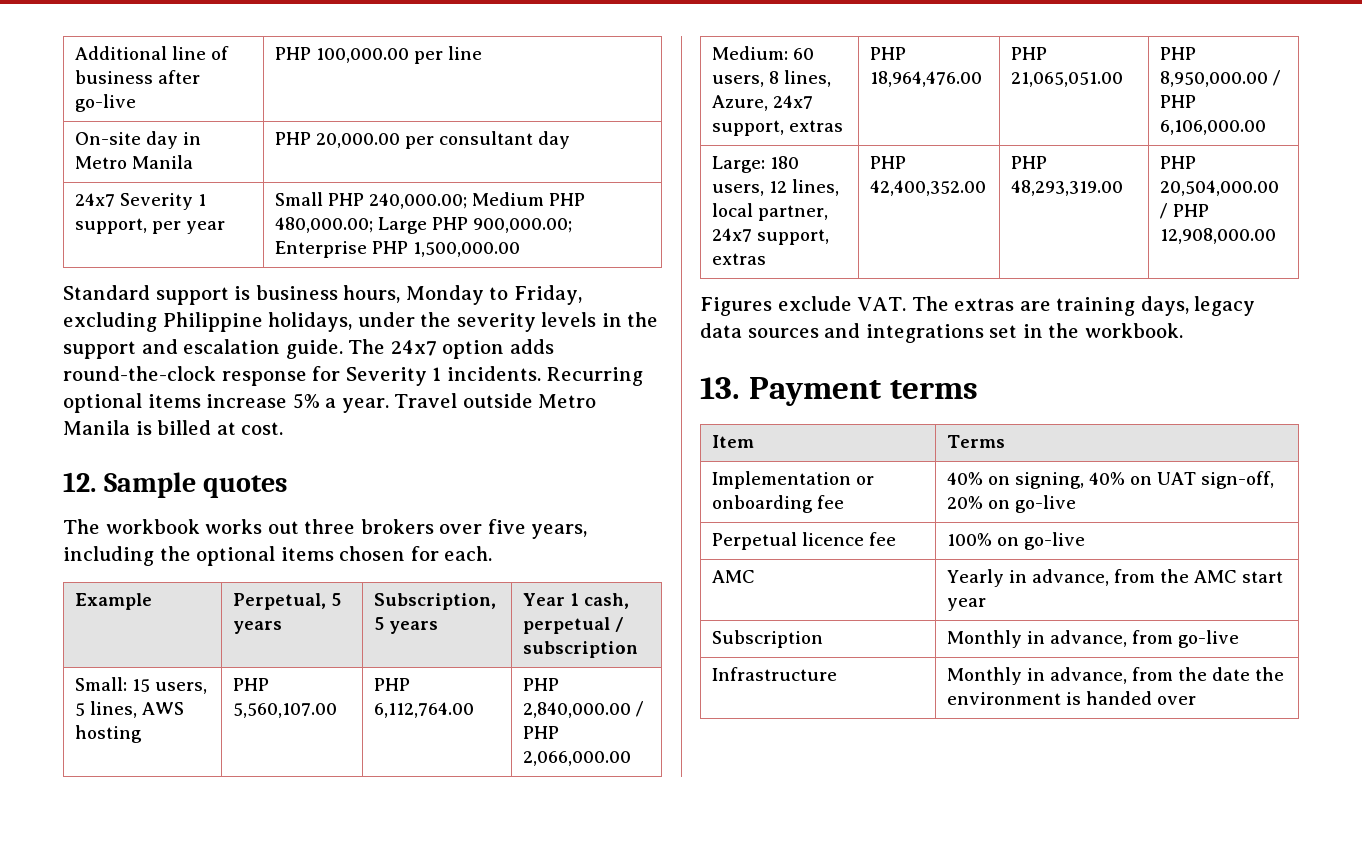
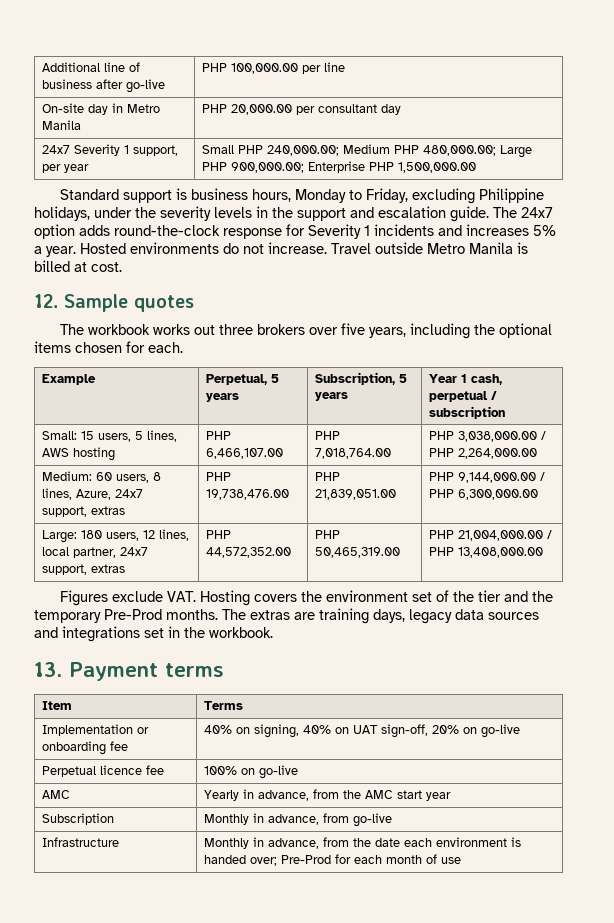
- The 24x7 option adds round-the-clock response for Severity 1 incidents. Recurring optional items increase 5% a year.
+ The 24x7 option adds round-the-clock response for Severity 1 incidents and increases 5% a year. Hosted environments do not increase.
- Small: 15 users, 5 lines, AWS hosting | PHP 5,560,107.00 | PHP 6,112,764.00 | PHP 2,840,000.00 / PHP 2,066,000.00
+ Small: 15 users, 5 lines, AWS hosting | PHP 6,466,107.00 | PHP 7,018,764.00 | PHP 3,038,000.00 / PHP 2,264,000.00
- Medium: 60 users, 8 lines, Azure, 24x7 support, extras | PHP 18,964,476.00 | PHP 21,065,051.00 | PHP 8,950,000.00 / PHP 6,106,000.00
+ Medium: 60 users, 8 lines, Azure, 24x7 support, extras | PHP 19,738,476.00 | PHP 21,839,051.00 | PHP 9,144,000.00 / PHP 6,300,000.00
- Large: 180 users, 12 lines, local partner, 24x7 support, extras | PHP 42,400,352.00 | PHP 48,293,319.00 | PHP 20,504,000.00 / PHP 12,908,000.00
+ Large: 180 users, 12 lines, local partner, 24x7 support, extras | PHP 44,572,352.00 | PHP 50,465,319.00 | PHP 21,004,000.00 / PHP 13,408,000.00
- Figures exclude VAT. The extras are training days, legacy data sources and integrations set in the workbook.
+ Figures exclude VAT. Hosting covers the environment set of the tier and the temporary Pre-Prod months. The extras are training days, legacy data sources and integrations set in the workbook.
- Infrastructure | Monthly in advance, from the date the environment is handed over
+ Infrastructure | Monthly in advance, from the date each environment is handed over; Pre-Prod for each month of use

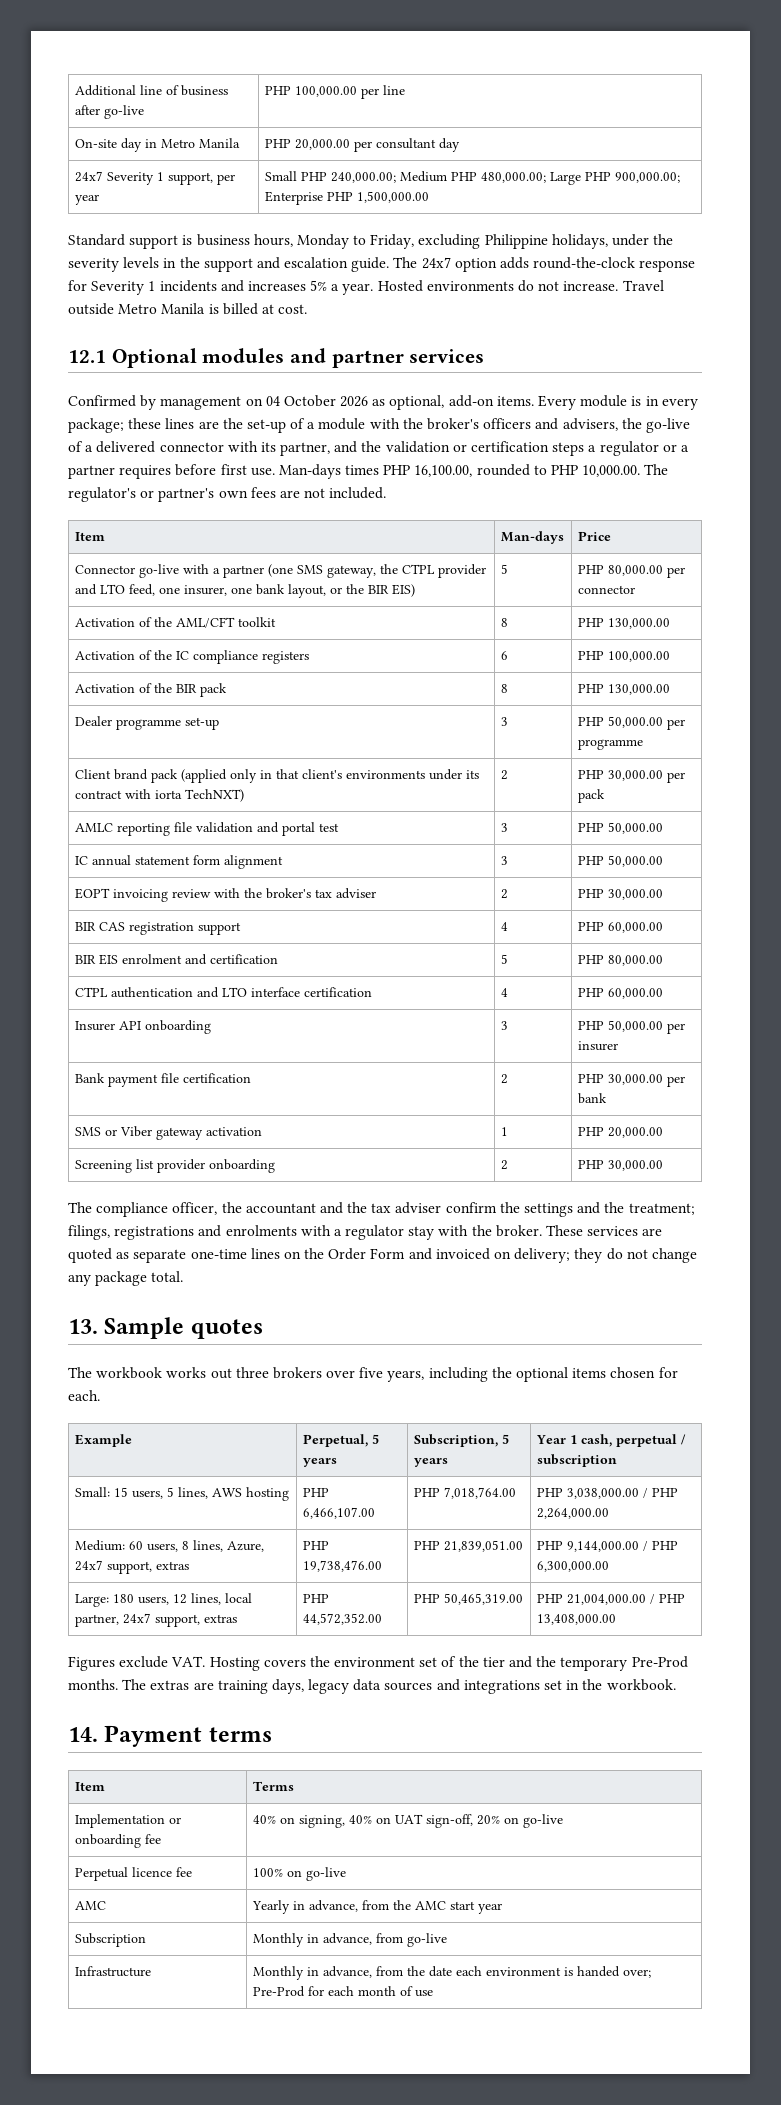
- 12. Sample quotes
+ 12.1 Optional modules and partner services
+ Confirmed by management on 04 October 2026 as optional, add-on items. Every module is in every package; these lines are the set-up of a module with the broker's officers and advisers, the go-live of a delivered connector with its partner, and the validation or certification steps a regulator or a partner requires before first use. Man-days times PHP 16,100.00, rounded to PHP 10,000.00. The regulator's or partner's own fees are not included.
+ Item | Man-days | Price
+ Connector go-live with a partner (one SMS gateway, the CTPL provider and LTO feed, one insurer, one bank layout, or the BIR EIS) | 5 | PHP 80,000.00 per connector
+ Activation of the AML/CFT toolkit | 8 | PHP 130,000.00
+ Activation of the IC compliance registers | 6 | PHP 100,000.00
+ Activation of the BIR pack | 8 | PHP 130,000.00
+ Dealer programme set-up | 3 | PHP 50,000.00 per programme
+ Client brand pack (applied only in that client's environments under its contract with iorta TechNXT) | 2 | PHP 30,000.00 per pack
+ AMLC reporting file validation and portal test | 3 | PHP 50,000.00
+ IC annual statement form alignment | 3 | PHP 50,000.00
+ EOPT invoicing review with the broker's tax adviser | 2 | PHP 30,000.00
+ BIR CAS registration support | 4 | PHP 60,000.00
+ BIR EIS enrolment and certification | 5 | PHP 80,000.00
+ CTPL authentication and LTO interface certification | 4 | PHP 60,000.00
+ Insurer API onboarding | 3 | PHP 50,000.00 per insurer
+ Bank payment file certification | 2 | PHP 30,000.00 per bank
+ SMS or Viber gateway activation | 1 | PHP 20,000.00
+ Screening list provider onboarding | 2 | PHP 30,000.00
+ The compliance officer, the accountant and the tax adviser confirm the settings and the treatment; filings, registrations and enrolments with a regulator stay with the broker. These services are quoted as separate one-time lines on the Order Form and invoiced on delivery; they do not change any package total.
+ 13. Sample quotes
- 13. Payment terms
+ 14. Payment terms

